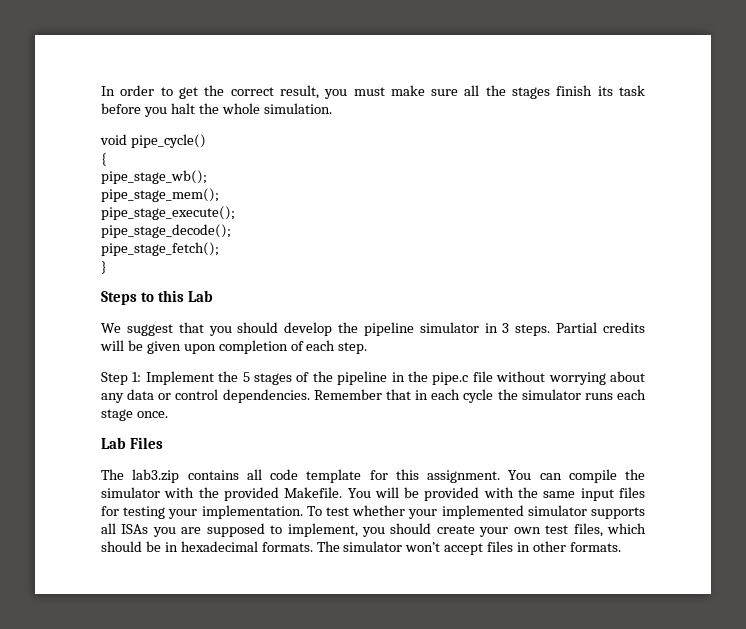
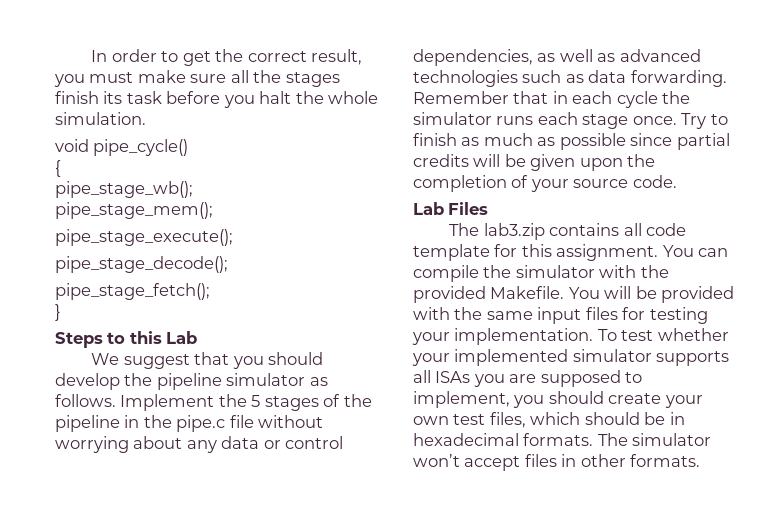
- We suggest that you should develop the pipeline simulator in 3 steps. Partial credits will be given upon completion of each step.
- Step 1: Implement the 5 stages of the pipeline in the pipe.c file without worrying about any data or control dependencies.
+ We suggest that you should develop the pipeline simulator as follows. Implement the 5 stages of the pipeline in the pipe.c file without worrying about any data or control dependencies, as well as advanced technologies such as data forwarding.
+ Try to finish as much as possible since partial credits will be given upon the completion of your source code.

